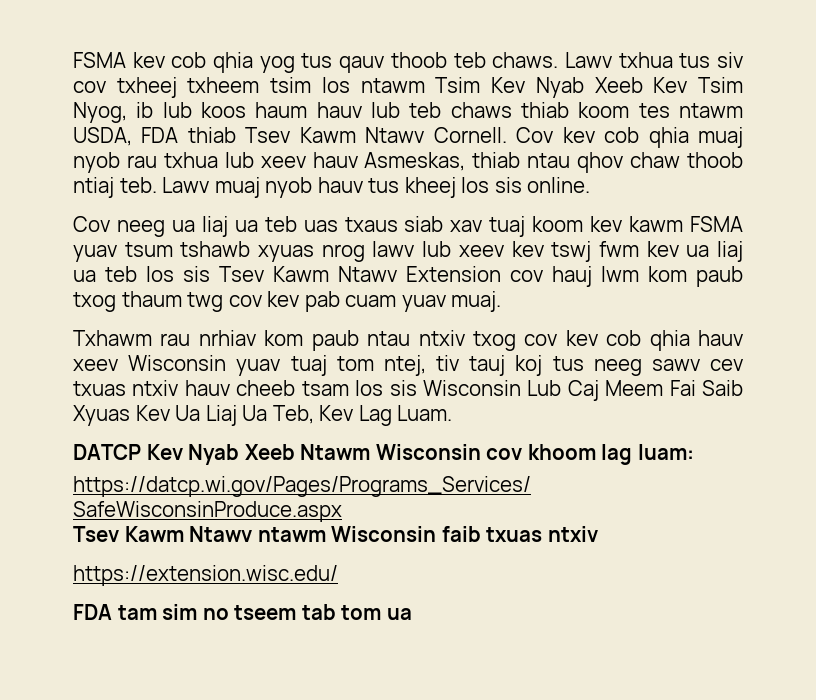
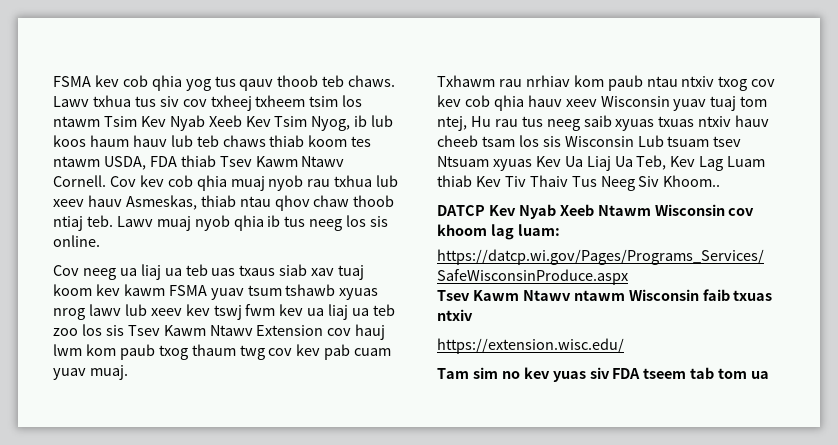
- Lawv muaj nyob hauv tus kheej los sis online.
+ Lawv muaj nyob qhia ib tus neeg los sis online.
- Cov neeg ua liaj ua teb uas txaus siab xav tuaj koom kev kawm FSMA yuav tsum tshawb xyuas nrog lawv lub xeev kev tswj fwm kev ua liaj ua teb los sis Tsev Kawm Ntawv Extension cov hauj lwm kom paub txog thaum twg cov kev pab cuam yuav muaj.
+ Cov neeg ua liaj ua teb uas txaus siab xav tuaj koom kev kawm FSMA yuav tsum tshawb xyuas nrog lawv lub xeev kev tswj fwm kev ua liaj ua teb zoo los sis Tsev Kawm Ntawv Extension cov hauj lwm kom paub txog thaum twg cov kev pab cuam yuav muaj.
- Txhawm rau nrhiav kom paub ntau ntxiv txog cov kev cob qhia hauv xeev Wisconsin yuav tuaj tom ntej, tiv tauj koj tus neeg sawv cev txuas ntxiv hauv cheeb tsam los sis Wisconsin Lub Caj Meem Fai Saib Xyuas Kev Ua Liaj Ua Teb, Kev Lag Luam.
+ Txhawm rau nrhiav kom paub ntau ntxiv txog cov kev cob qhia hauv xeev Wisconsin yuav tuaj tom ntej, Hu rau tus neeg saib xyuas txuas ntxiv hauv cheeb tsam los sis Wisconsin Lub tsuam tsev Ntsuam xyuas Kev Ua Liaj Ua Teb, Kev Lag Luam thiab Kev Tiv Thaiv Tus Neeg Siv Khoom..
- FDA tam sim no tseem tab tom ua
+ Tam sim no kev yuas siv FDA tseem tab tom ua

